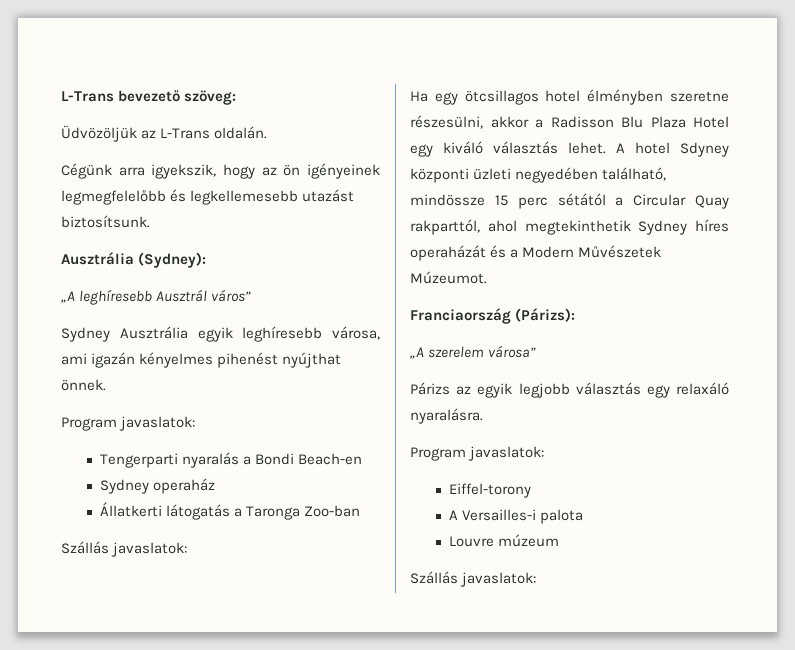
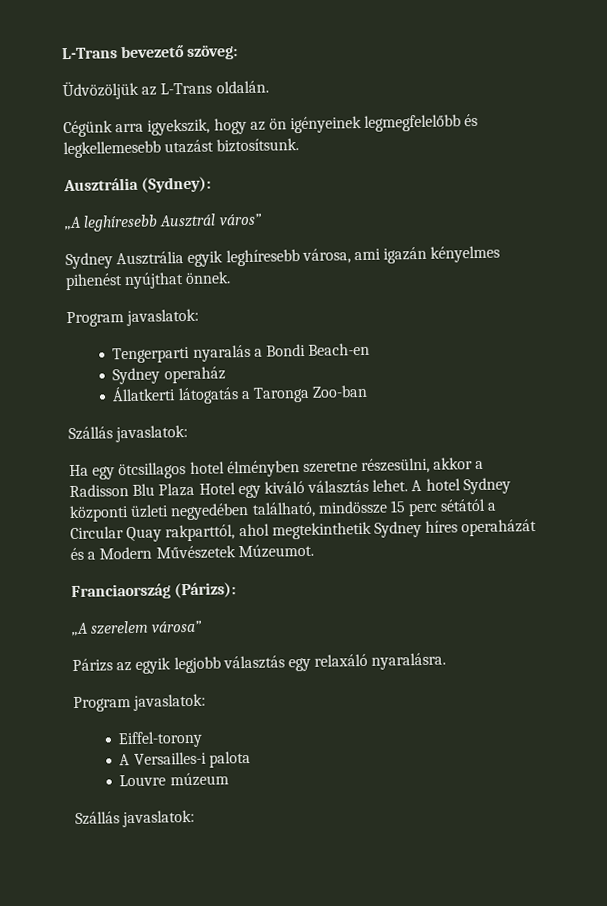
- A hotel Sdyney központi üzleti negyedében található, mindössze 15 perc sétától a Circular Quay rakparttól, ahol megtekinthetik Sydney híres operaházát és a Modern Művészetek Múzeumot.
+ A hotel Sydney központi üzleti negyedében található, mindössze 15 perc sétától a Circular Quay rakparttól, ahol megtekinthetik Sydney híres operaházát és a Modern Művészetek Múzeumot.

